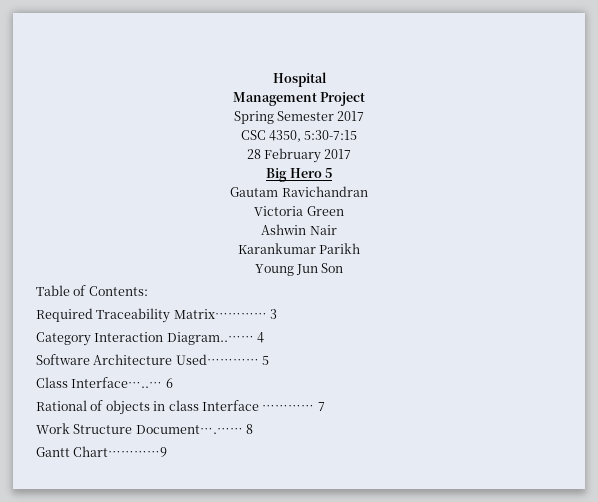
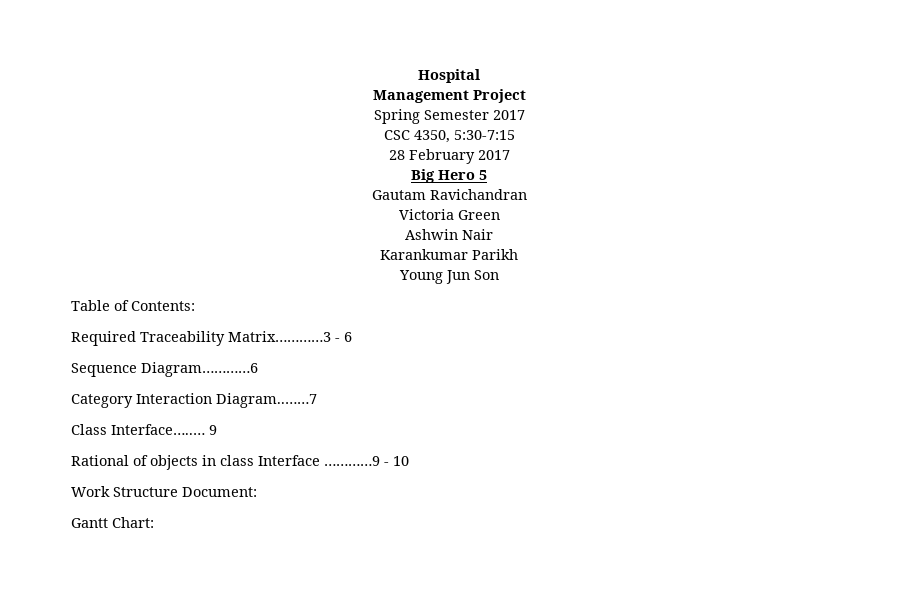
- Required Traceability Matrix………… 3
- Category Interaction Diagram..…… 4
- Software Architecture Used………… 5
+ Required Traceability Matrix…………3 - 6
+ Sequence Diagram…………6
+ Category Interaction Diagram..……7
- 6
+ 9
- Rational of objects in class Interface ………… 7
+ Rational of objects in class Interface …………9 - 10
- Work Structure Document….…… 8
+ Work Structure Document:
- Gantt Chart…………9
+ Gantt Chart:

